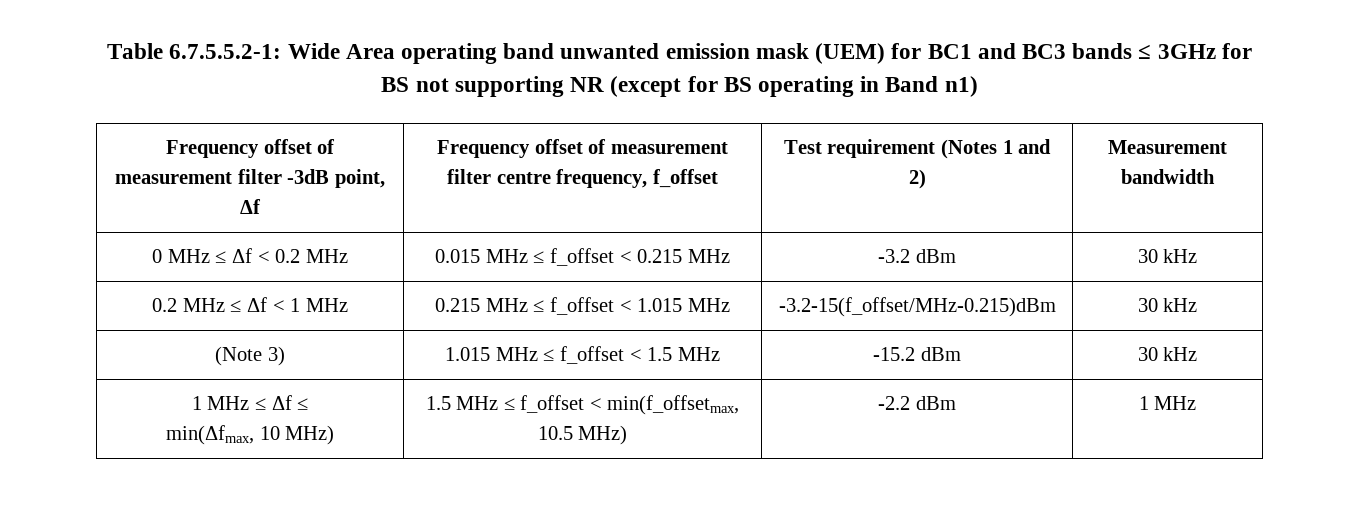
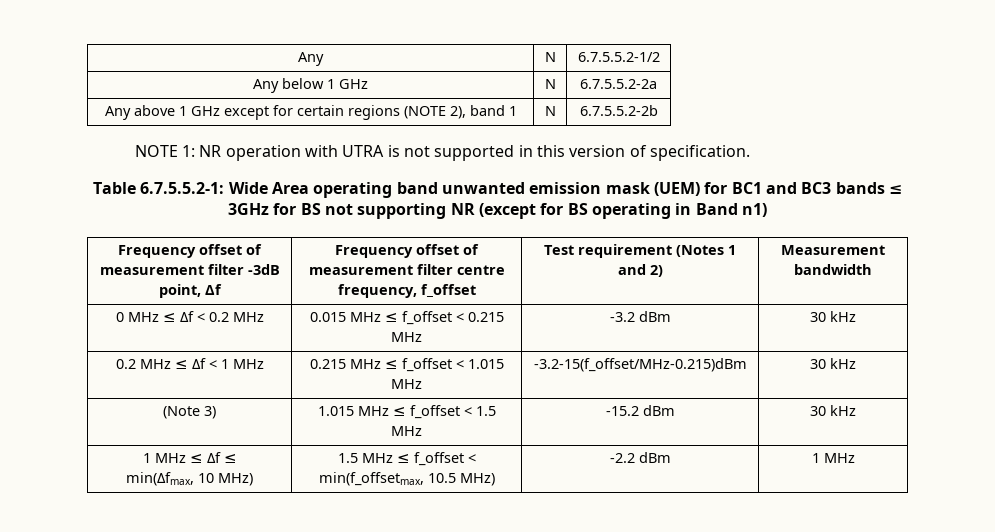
+ Any | N | 6.7.5.5.2-1/2
+ Any below 1 GHz | N | 6.7.5.5.2-2a
+ Any above 1 GHz except for certain regions (NOTE 2), band 1 | N | 6.7.5.5.2-2b
+ NOTE 1: NR operation with UTRA is not supported in this version of specification.

